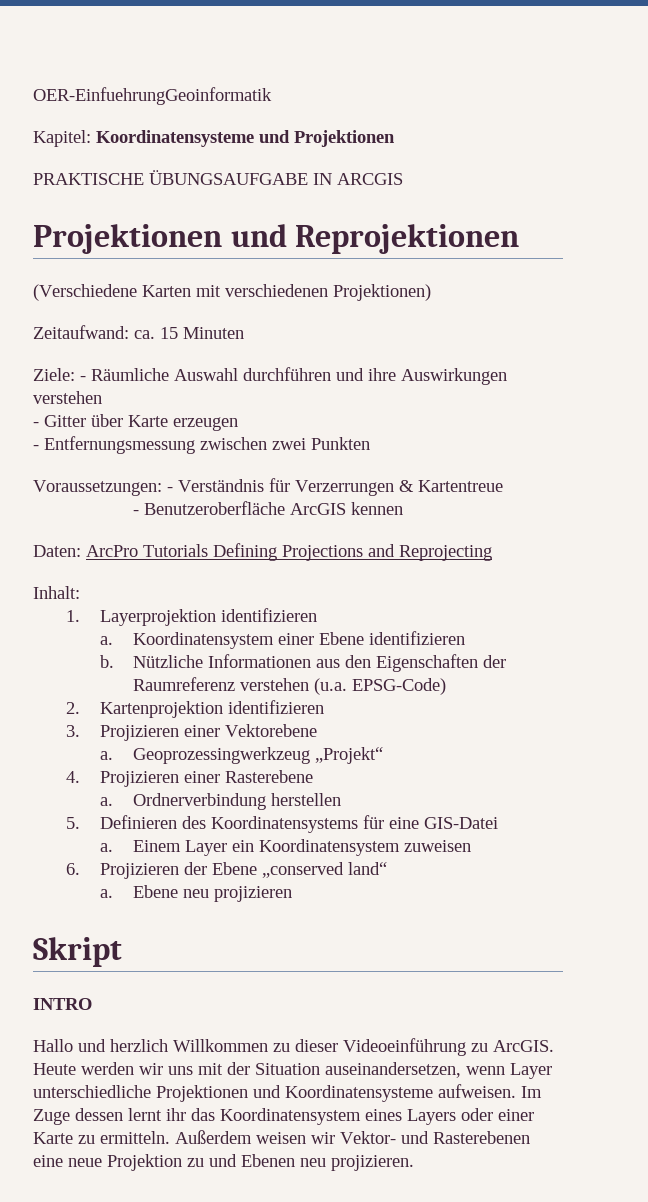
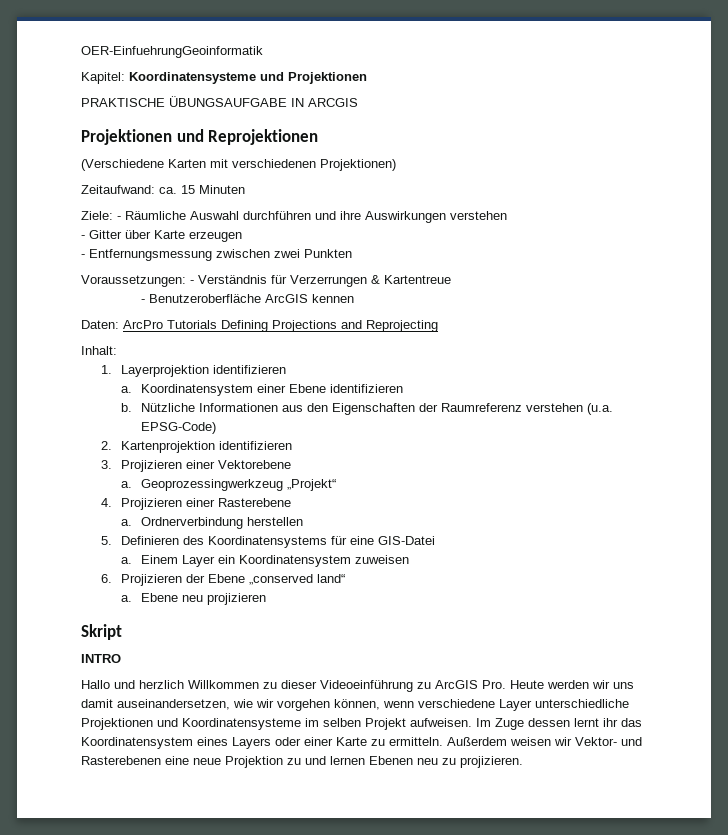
- Hallo und herzlich Willkommen zu dieser Videoeinführung zu ArcGIS. Heute werden wir uns mit der Situation auseinandersetzen, wenn Layer unterschiedliche Projektionen und Koordinatensysteme aufweisen.
+ Hallo und herzlich Willkommen zu dieser Videoeinführung zu ArcGIS Pro. Heute werden wir uns damit auseinandersetzen, wie wir vorgehen können, wenn verschiedene Layer unterschiedliche Projektionen und Koordinatensysteme im selben Projekt aufweisen.
- Außerdem weisen wir Vektor- und Rasterebenen eine neue Projektion zu und Ebenen neu projizieren.
+ Außerdem weisen wir Vektor- und Rasterebenen eine neue Projektion zu und lernen Ebenen neu zu projizieren.

